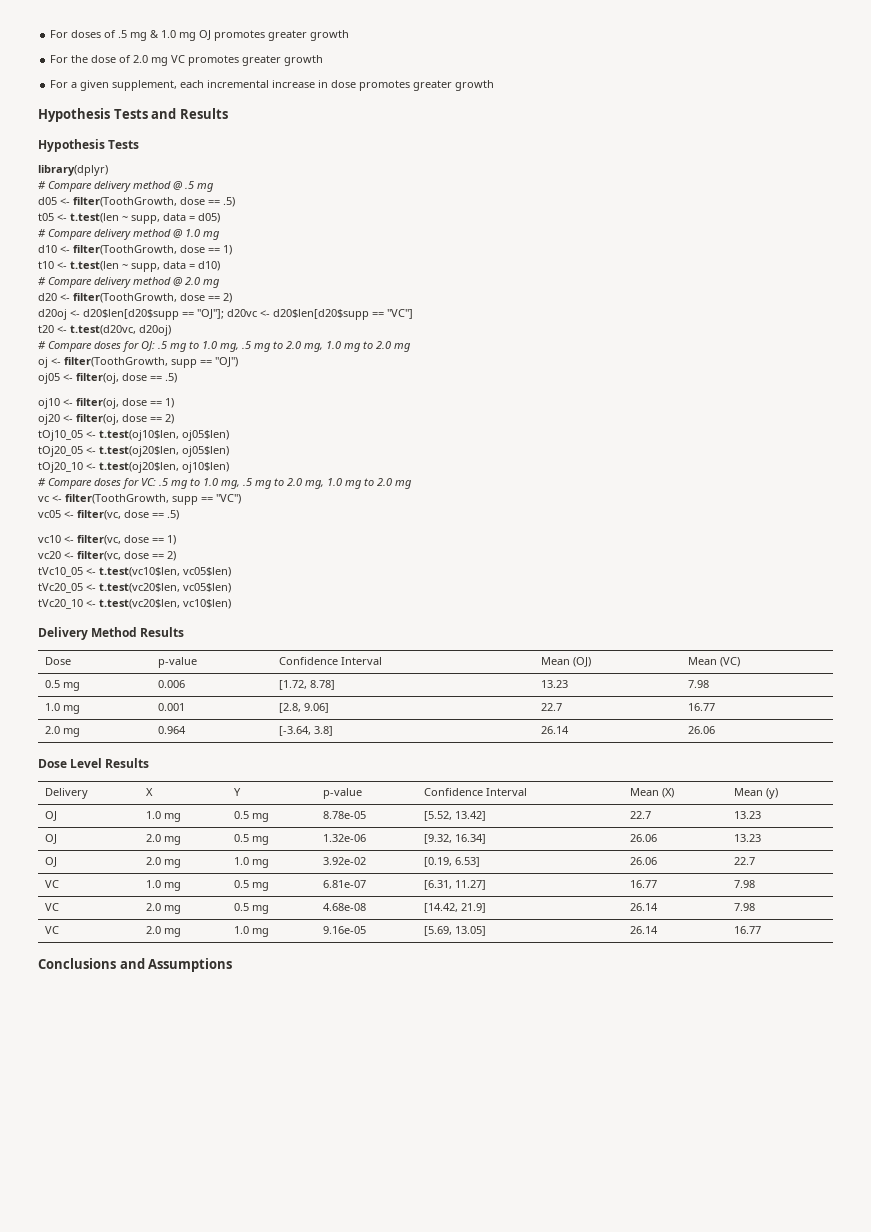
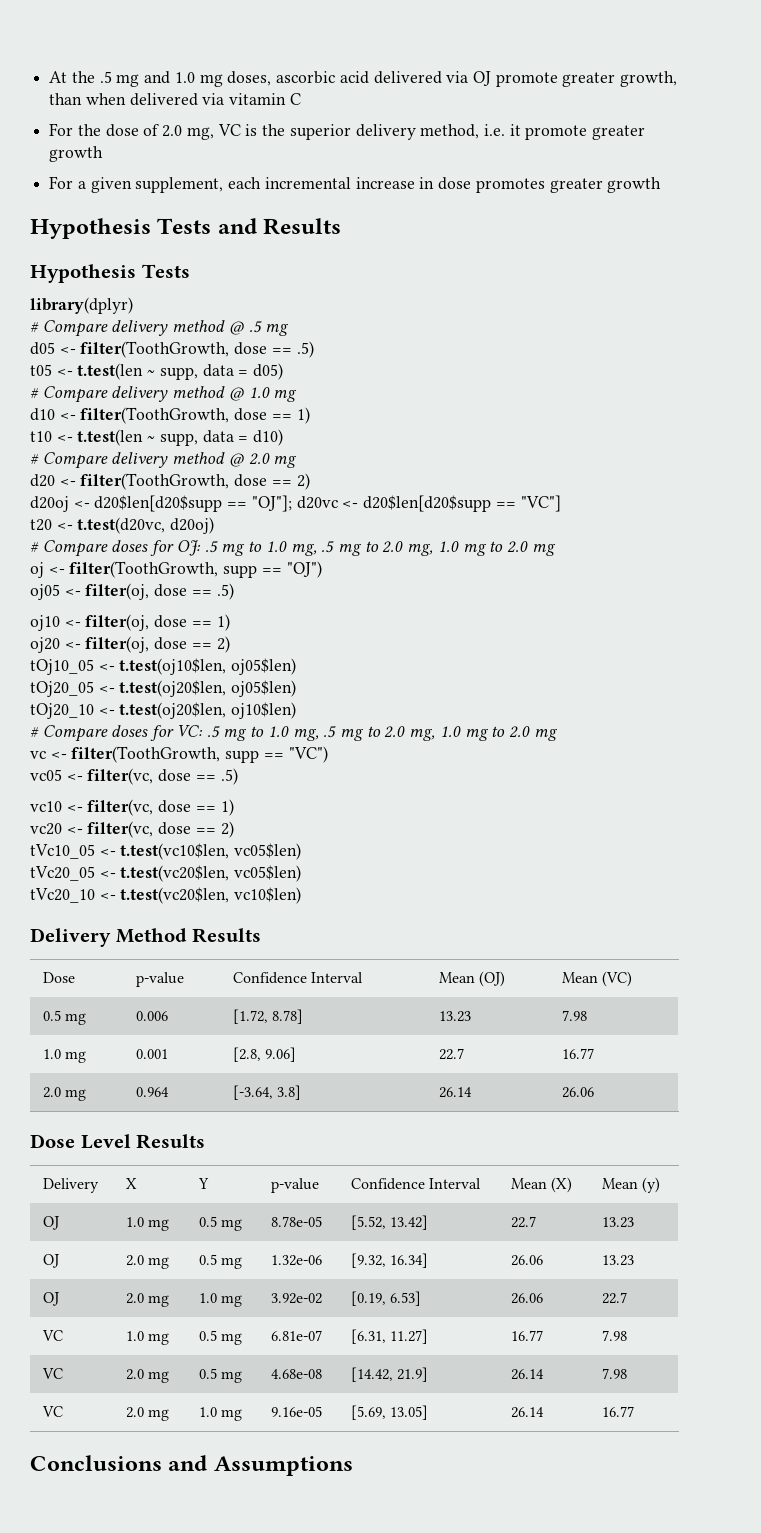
- For doses of .5 mg & 1.0 mg OJ promotes greater growth
+ At the .5 mg and 1.0 mg doses, ascorbic acid delivered via OJ promote greater growth, than when delivered via vitamin C
- For the dose of 2.0 mg VC promotes greater growth
+ For the dose of 2.0 mg, VC is the superior delivery method, i.e. it promote greater growth

